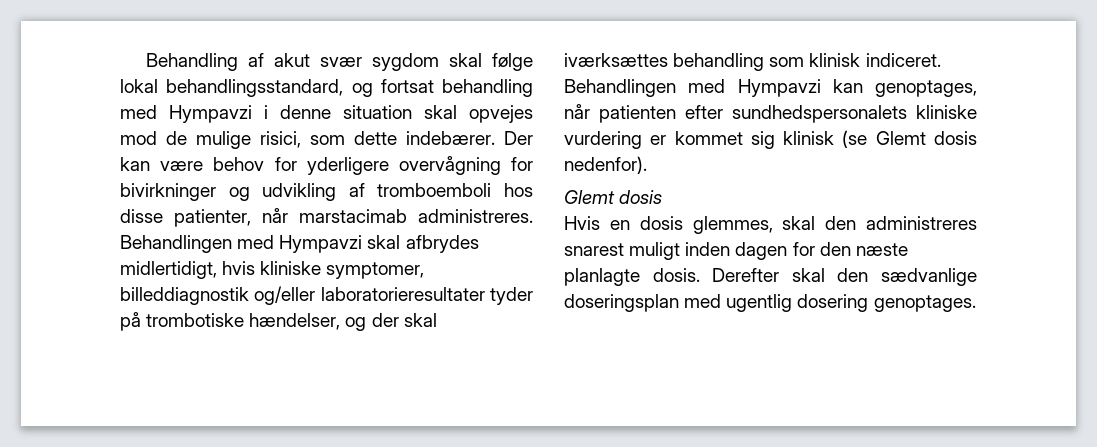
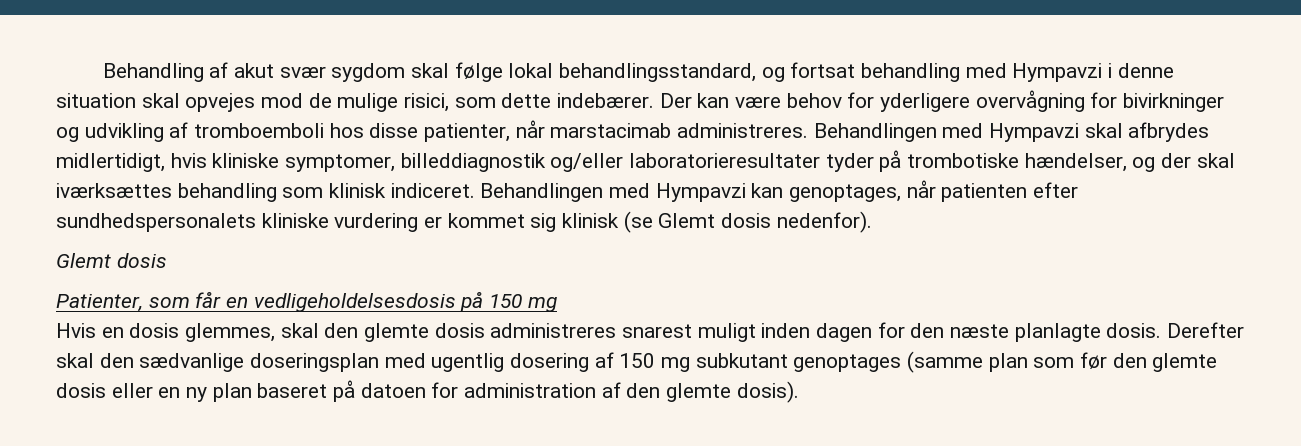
+ Patienter, som får en vedligeholdelsesdosis på 150 mg
- Hvis en dosis glemmes, skal den administreres snarest muligt inden dagen for den næste planlagte dosis.
+ Hvis en dosis glemmes, skal den glemte dosis administreres snarest muligt inden dagen for den næste planlagte dosis.
- Derefter skal den sædvanlige doseringsplan med ugentlig dosering genoptages.
+ Derefter skal den sædvanlige doseringsplan med ugentlig dosering af 150 mg subkutant genoptages (samme plan som før den glemte dosis eller en ny plan baseret på datoen for administration af den glemte dosis).

